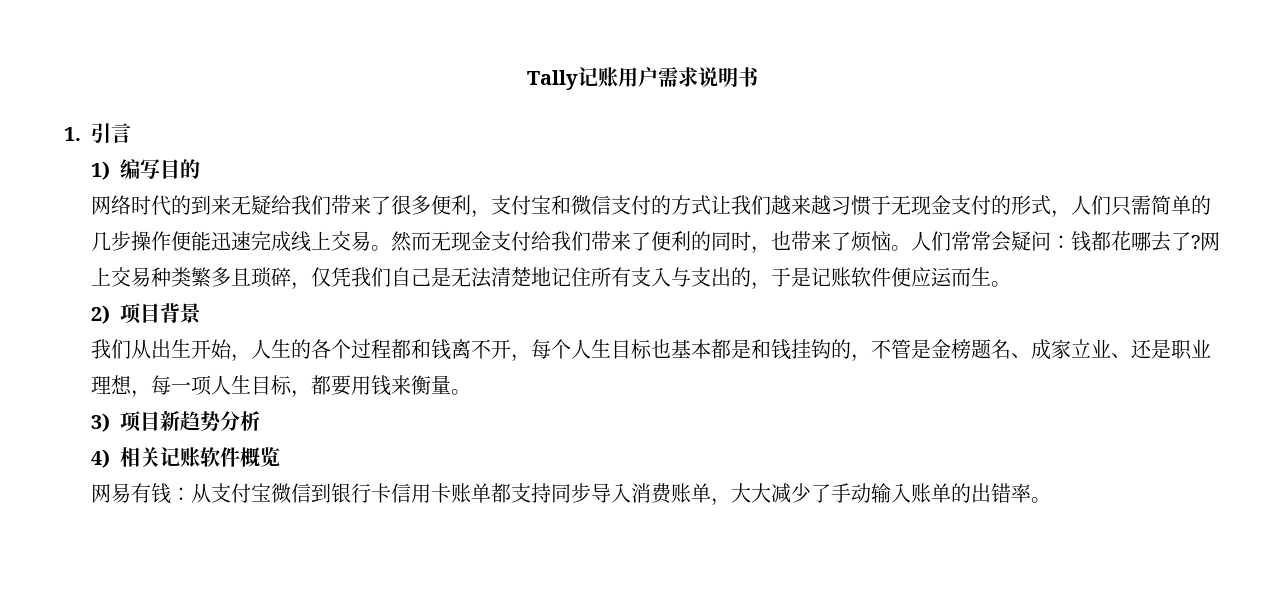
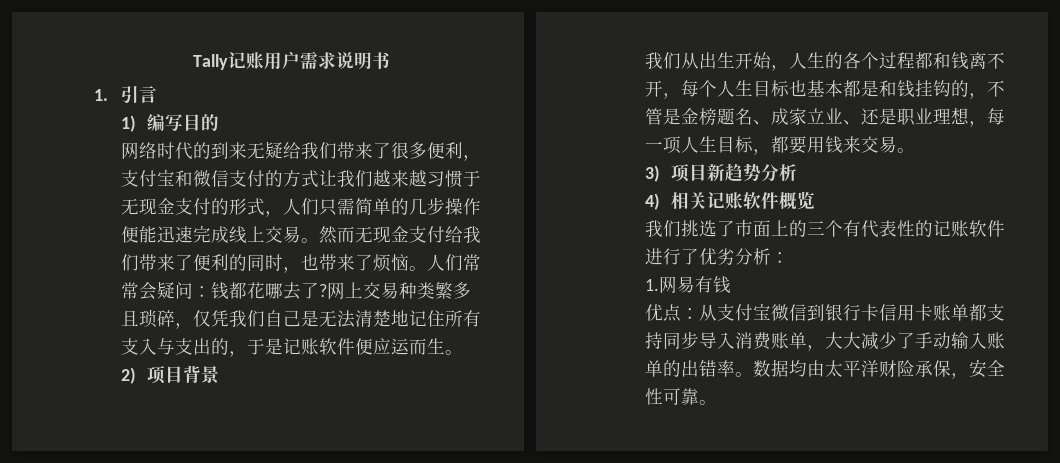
- 我们从出生开始，人生的各个过程都和钱离不开，每个人生目标也基本都是和钱挂钩的，不管是金榜题名、成家立业、还是职业理想，每一项人生目标，都要用钱来衡量。
+ 我们从出生开始，人生的各个过程都和钱离不开，每个人生目标也基本都是和钱挂钩的，不管是金榜题名、成家立业、还是职业理想，每一项人生目标，都要用钱来交易。
- 网易有钱：从支付宝微信到银行卡信用卡账单都支持同步导入消费账单，大大减少了手动输入账单的出错率。
+ 我们挑选了市面上的三个有代表性的记账软件进行了优劣分析：
+ 1.网易有钱
+ 优点：从支付宝微信到银行卡信用卡账单都支持同步导入消费账单，大大减少了手动输入账单的出错率。
+ 数据均由太平洋财险承保，安全性可靠。

